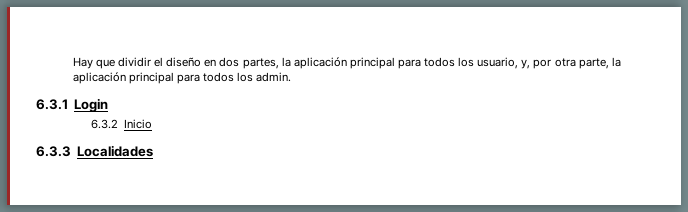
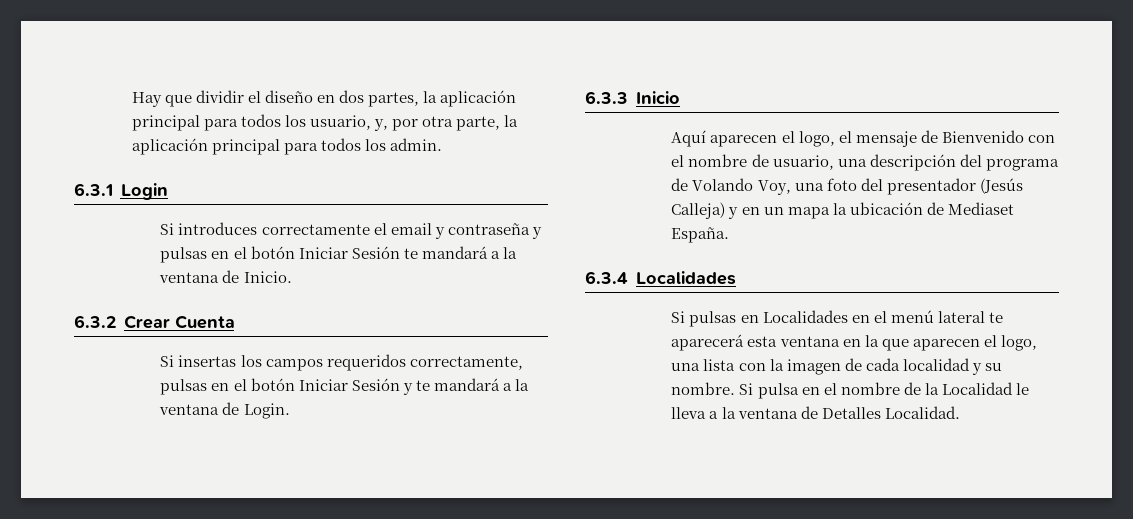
- 6.3.2 Inicio
- 6.3.3 Localidades
+ Si introduces correctamente el email y contraseña y pulsas en el botón Iniciar Sesión te mandará a la ventana de Inicio.
+ 6.3.2 Crear Cuenta
+ Si insertas los campos requeridos correctamente, pulsas en el botón Iniciar Sesión y te mandará a la ventana de Login.
+ 6.3.3 Inicio
+ Aquí aparecen el logo, el mensaje de Bienvenido con el nombre de usuario, una descripción del programa de Volando Voy, una foto del presentador (Jesús Calleja) y en un mapa la ubicación de Mediaset España.
+ 6.3.4 Localidades
+ Si pulsas en Localidades en el menú lateral te aparecerá esta ventana en la que aparecen el logo, una lista con la imagen de cada localidad y su nombre. Si pulsa en el nombre de la Localidad le lleva a la ventana de Detalles Localidad.

